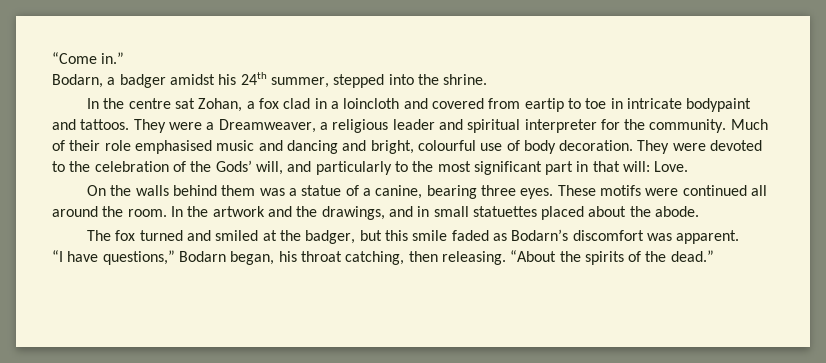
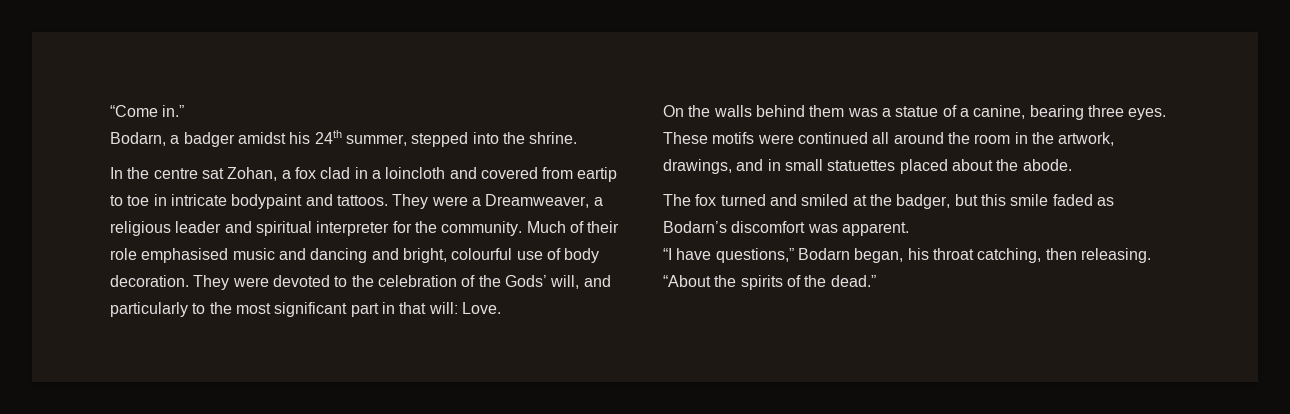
- These motifs were continued all around the room. In the artwork and the drawings, and in small statuettes placed about the abode.
+ These motifs were continued all around the room in the artwork, drawings, and in small statuettes placed about the abode.

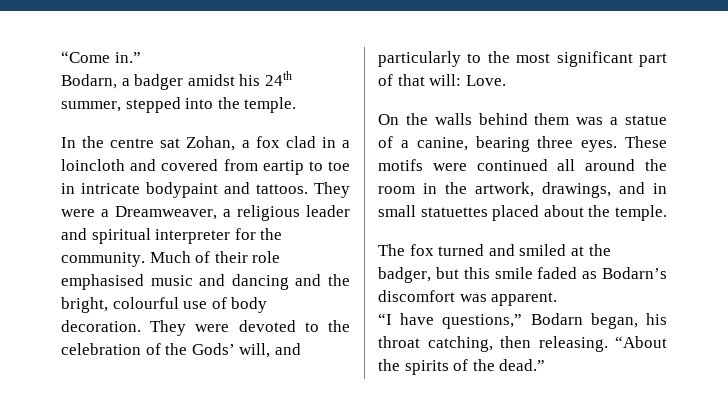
- Bodarn, a badger amidst his 24th summer, stepped into the shrine.
+ Bodarn, a badger amidst his 24th summer, stepped into the temple.
- Much of their role emphasised music and dancing and bright, colourful use of body decoration.
+ Much of their role emphasised music and dancing and the bright, colourful use of body decoration.
- They were devoted to the celebration of the Gods’ will, and particularly to the most significant part in that will: Love.
+ They were devoted to the celebration of the Gods’ will, and particularly to the most significant part of that will: Love.
- These motifs were continued all around the room in the artwork, drawings, and in small statuettes placed about the abode.
+ These motifs were continued all around the room in the artwork, drawings, and in small statuettes placed about the temple.

